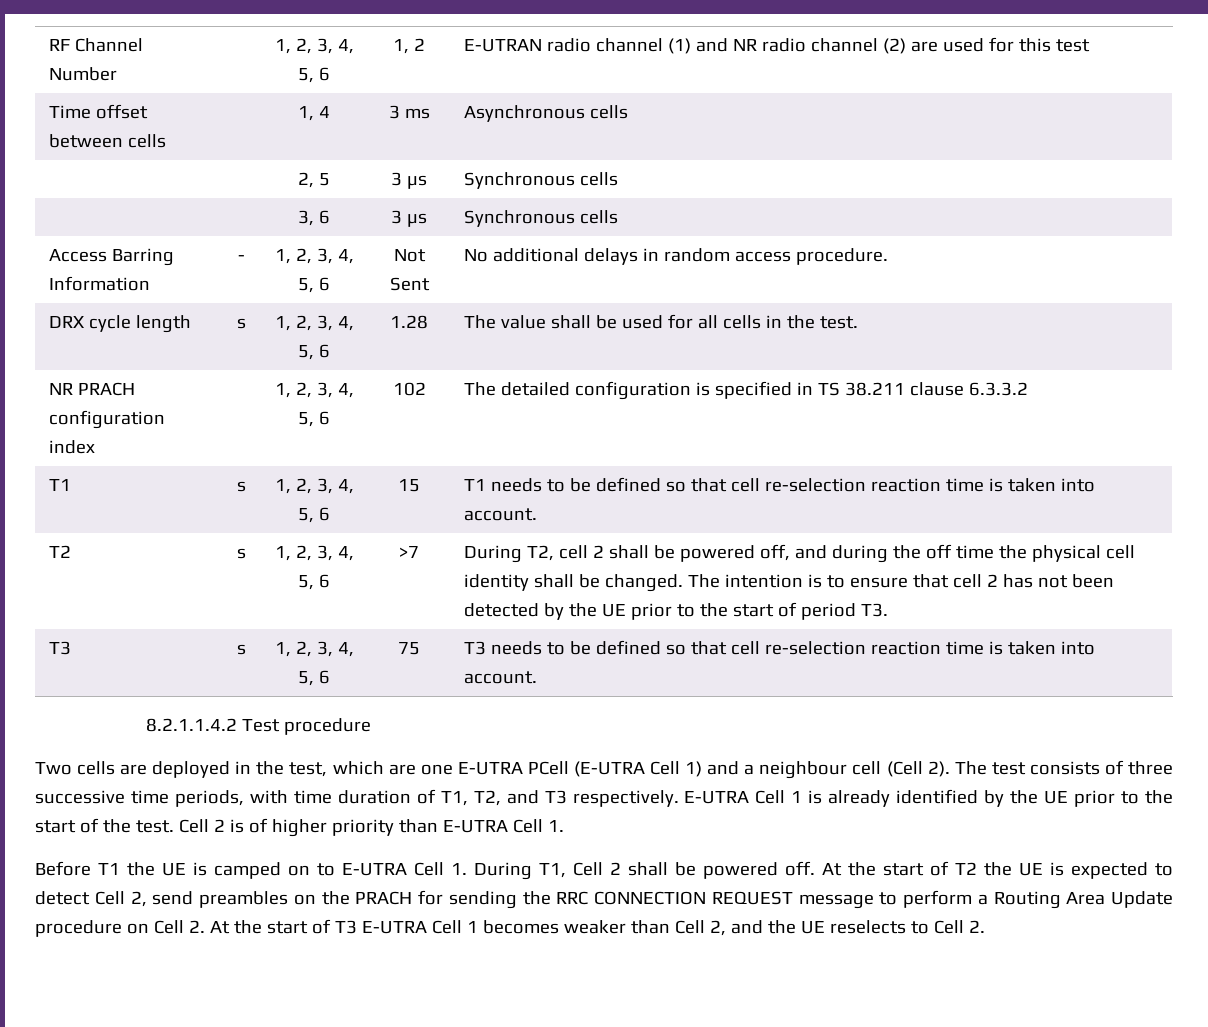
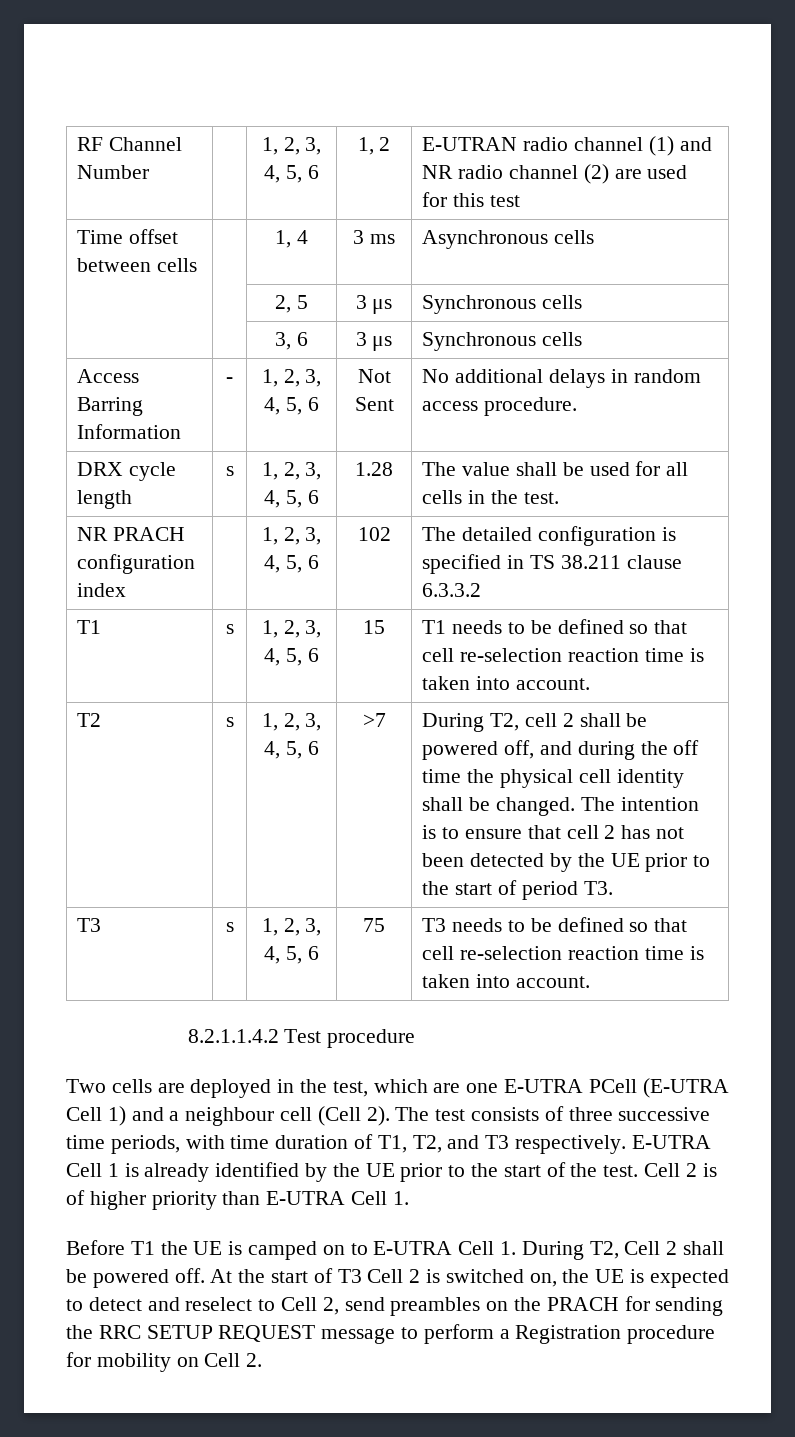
- Before T1 the UE is camped on to E-UTRA Cell 1. During T1, Cell 2 shall be powered off.
+ Before T1 the UE is camped on to E-UTRA Cell 1. During T2, Cell 2 shall be powered off.
- At the start of T2 the UE is expected to detect Cell 2, send preambles on the PRACH for sending the RRC CONNECTION REQUEST message to perform a Routing Area Update procedure on Cell 2. At the start of T3 E-UTRA Cell 1 becomes weaker than Cell 2, and the UE reselects to Cell 2.
+ At the start of T3 Cell 2 is switched on, the UE is expected to detect and reselect to Cell 2, send preambles on the PRACH for sending the RRC SETUP REQUEST message to perform a Registration procedure for mobility on Cell 2.

